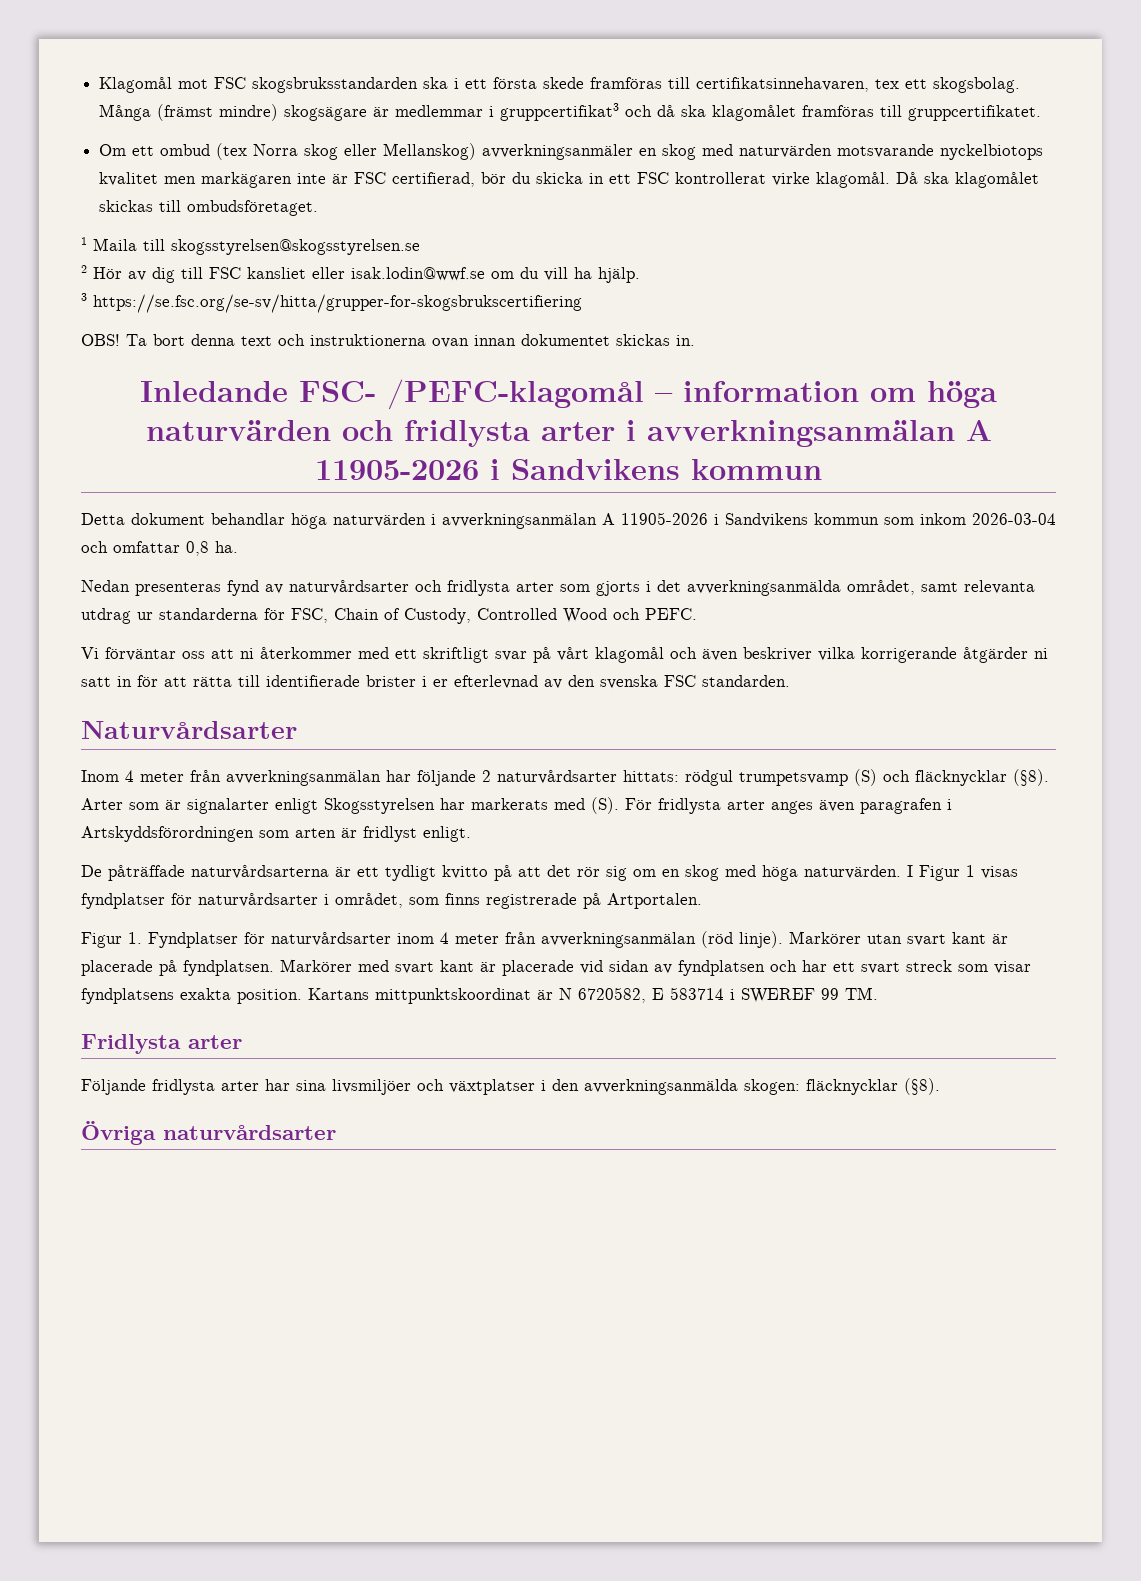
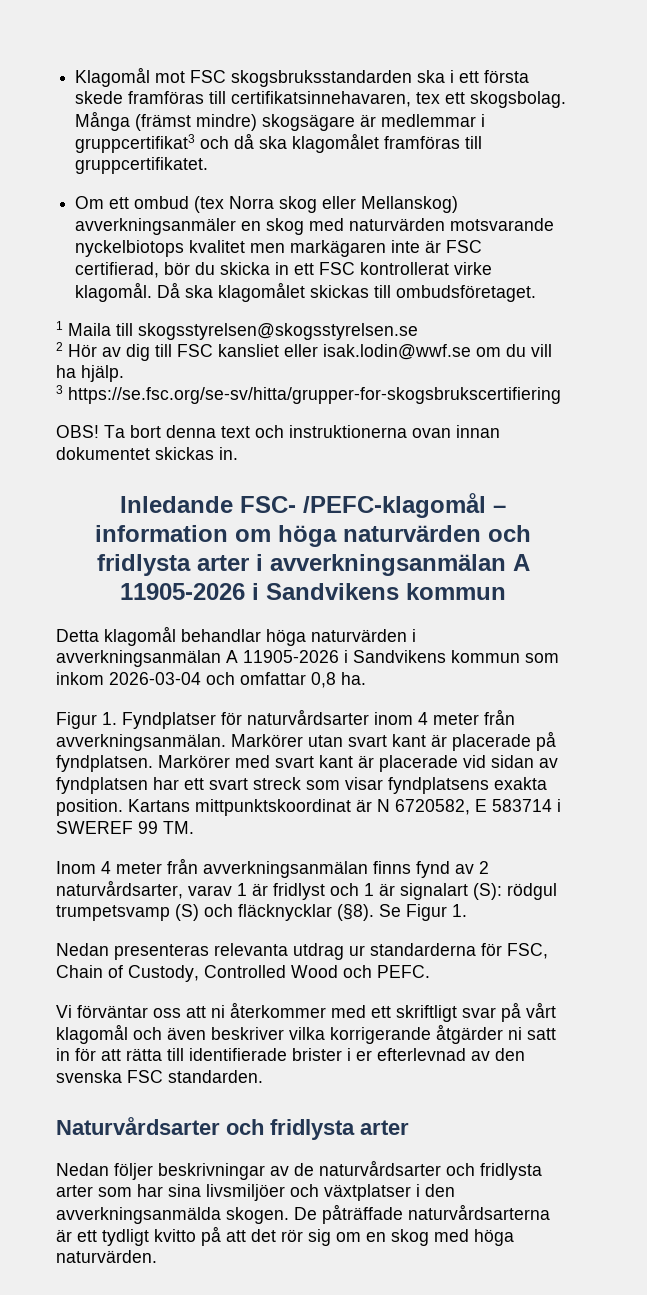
- Detta dokument behandlar höga naturvärden i avverkningsanmälan A 11905-2026 i Sandvikens kommun som inkom 2026-03-04 och omfattar 0,8 ha.
+ Detta klagomål behandlar höga naturvärden i avverkningsanmälan A 11905-2026 i Sandvikens kommun som inkom 2026-03-04 och omfattar 0,8 ha.
- Nedan presenteras fynd av naturvårdsarter och fridlysta arter som gjorts i det avverkningsanmälda området, samt relevanta utdrag ur standarderna för FSC, Chain of Custody, Controlled Wood och PEFC.
+ Figur 1. Fyndplatser för naturvårdsarter inom 4 meter från avverkningsanmälan. Markörer utan svart kant är placerade på fyndplatsen. Markörer med svart kant är placerade vid sidan av fyndplatsen har ett svart streck som visar fyndplatsens exakta position. Kartans mittpunktskoordinat är N 6720582, E 583714 i SWEREF 99 TM.
+ Inom 4 meter från avverkningsanmälan finns fynd av 2 naturvårdsarter, varav 1 är fridlyst och 1 är signalart (S): rödgul trumpetsvamp (S) och fläcknycklar (§8). Se Figur 1.
+ Nedan presenteras relevanta utdrag ur standarderna för FSC, Chain of Custody, Controlled Wood och PEFC.
- Naturvårdsarter
- Inom 4 meter från avverkningsanmälan har följande 2 naturvårdsarter hittats: rödgul trumpetsvamp (S) och fläcknycklar (§8). Arter som är signalarter enligt Skogsstyrelsen har markerats med (S). För fridlysta arter anges även paragrafen i Artskyddsförordningen som arten är fridlyst enligt.
- De påträffade naturvårdsarterna är ett tydligt kvitto på att det rör sig om en skog med höga naturvärden. I Figur 1 visas fyndplatser för naturvårdsarter i området, som finns registrerade på Artportalen.
- Figur 1. Fyndplatser för naturvårdsarter inom 4 meter från avverkningsanmälan (röd linje). Markörer utan svart kant är placerade på fyndplatsen. Markörer med svart kant är placerade vid sidan av fyndplatsen och har ett svart streck som visar fyndplatsens exakta position. Kartans mittpunktskoordinat är N 6720582, E 583714 i SWEREF 99 TM.
- Fridlysta arter
- Följande fridlysta arter har sina livsmiljöer och växtplatser i den avverkningsanmälda skogen: fläcknycklar (§8).
- Övriga naturvårdsarter
+ Naturvårdsarter och fridlysta arter
+ Nedan följer beskrivningar av de naturvårdsarter och fridlysta arter som har sina livsmiljöer och växtplatser i den avverkningsanmälda skogen. De påträffade naturvårdsarterna är ett tydligt kvitto på att det rör sig om en skog med höga naturvärden.

